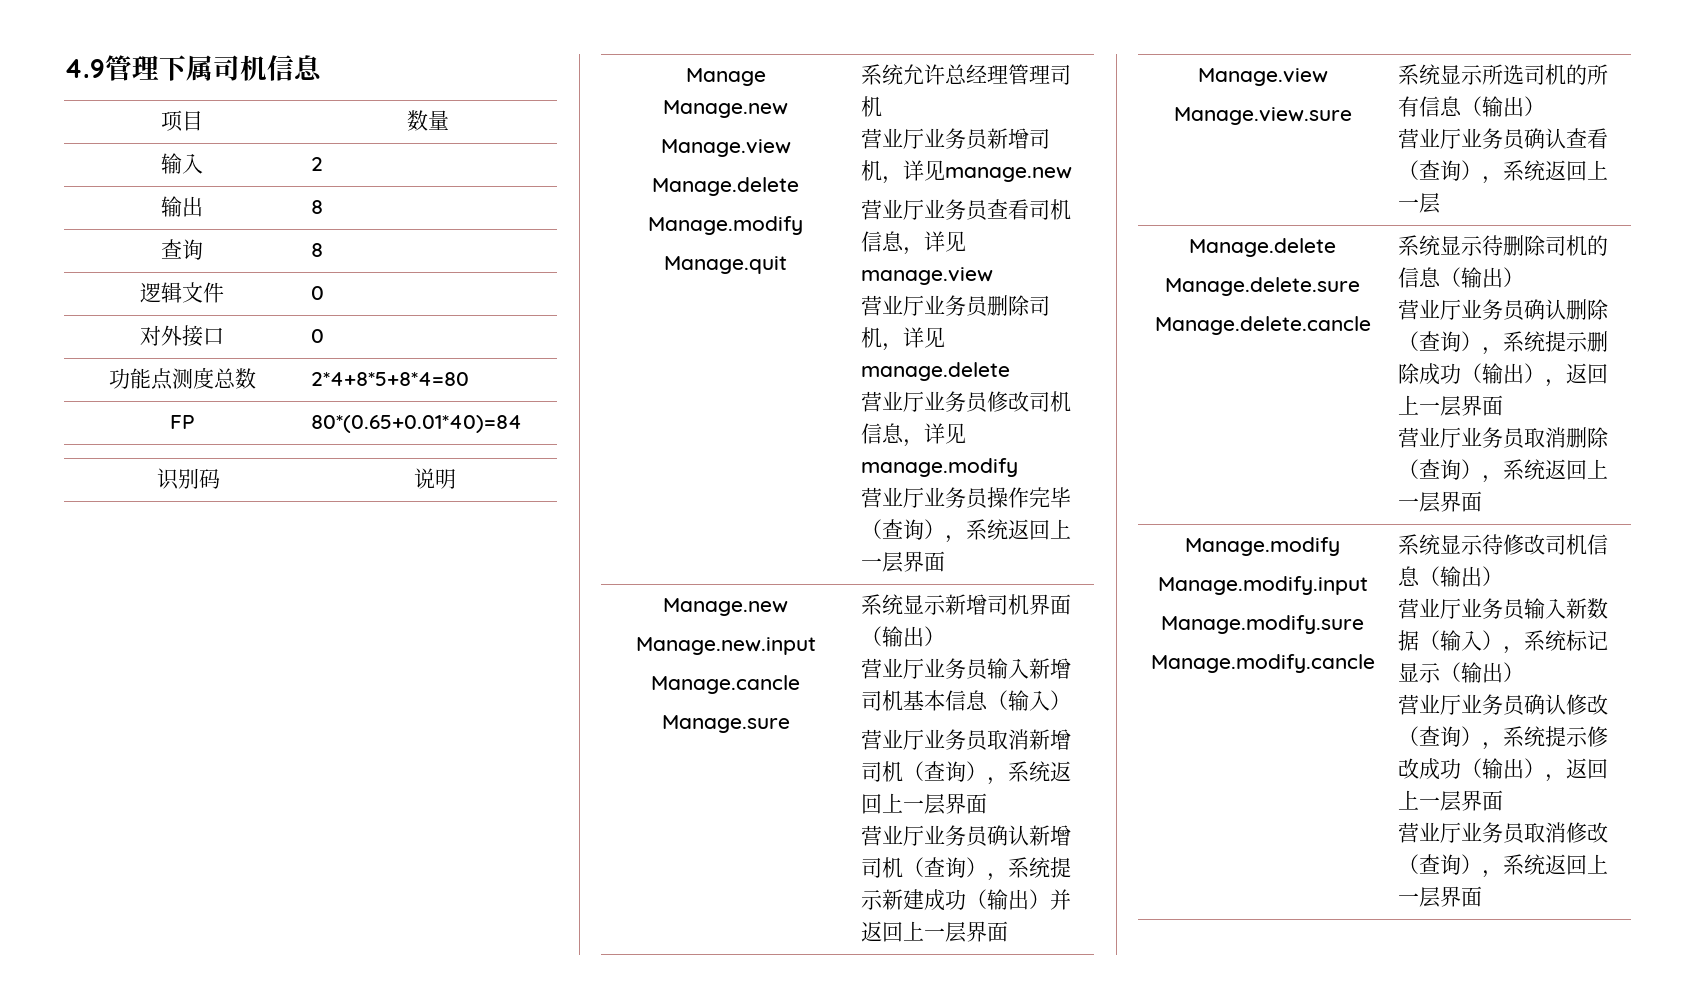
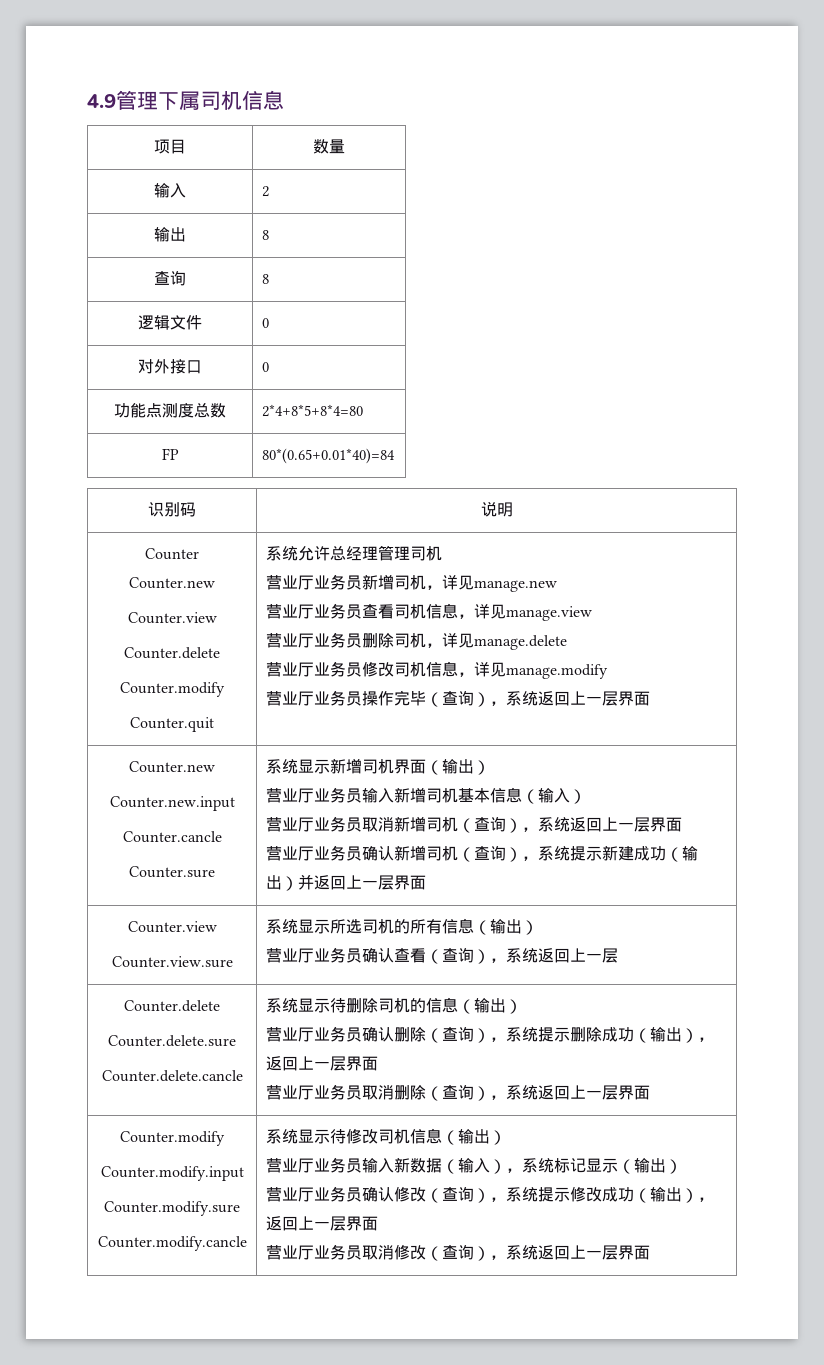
- Manage
- Manage.new
- Manage.view
- Manage.delete
- Manage.modify
- Manage.quit
+ Counter
+ Counter.new
+ Counter.view
+ Counter.delete
+ Counter.modify
+ Counter.quit
  营业厅业务员操作完毕（查询），系统返回上一层界面
- Manage.new
- Manage.new.input
- Manage.cancle
- Manage.sure
+ Counter.new
+ Counter.new.input
+ Counter.cancle
+ Counter.sure
  营业厅业务员确认新增司机（查询），系统提示新建成功（输出）并返回上一层界面
- Manage.view
- Manage.view.sure | 系统显示所选司机的所有信息（输出）
+ Counter.view
+ Counter.view.sure | 系统显示所选司机的所有信息（输出）
  营业厅业务员确认查看（查询），系统返回上一层
- Manage.delete
- Manage.delete.sure
- Manage.delete.cancle
+ Counter.delete
+ Counter.delete.sure
+ Counter.delete.cancle
  营业厅业务员取消删除（查询），系统返回上一层界面
- Manage.modify
- Manage.modify.input
- Manage.modify.sure
- Manage.modify.cancle
+ Counter.modify
+ Counter.modify.input
+ Counter.modify.sure
+ Counter.modify.cancle

